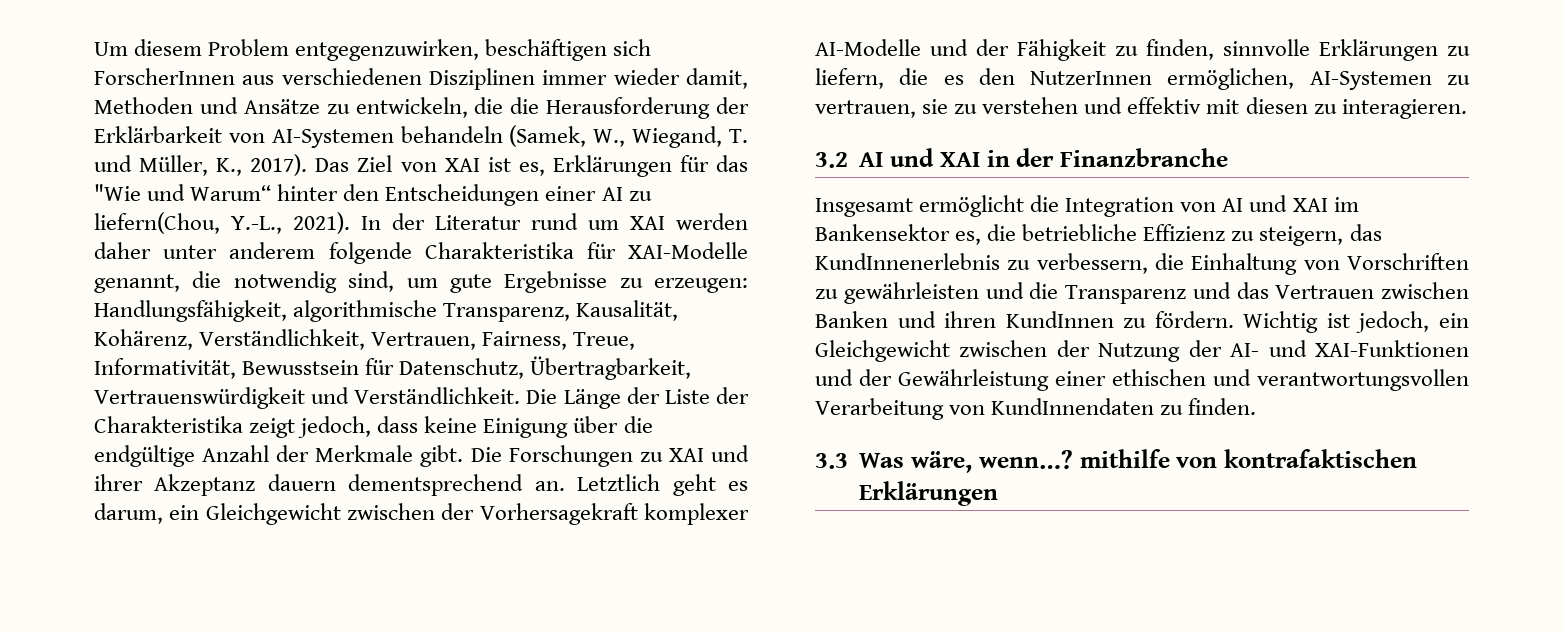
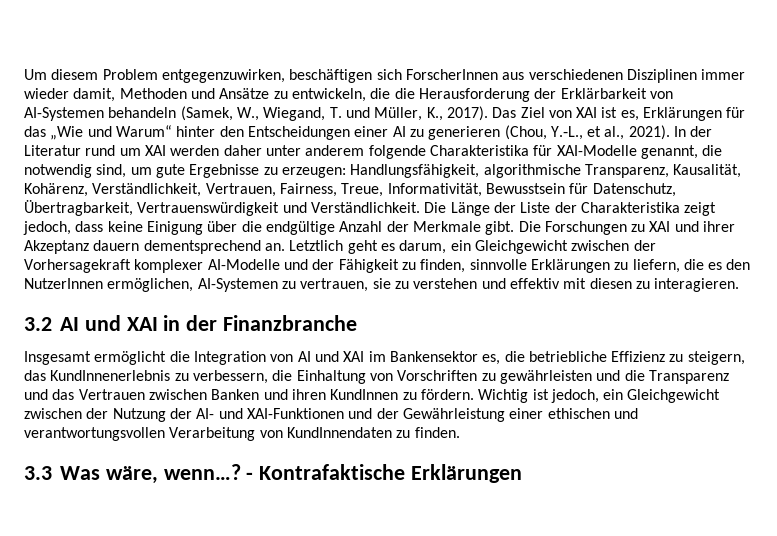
- Das Ziel von XAI ist es, Erklärungen für das "Wie und Warum“ hinter den Entscheidungen einer AI zu liefern(Chou, Y.‑L., 2021).
+ Das Ziel von XAI ist es, Erklärungen für das „Wie und Warum“ hinter den Entscheidungen einer AI zu generieren (Chou, Y.‑L., et al., 2021).
- 3.3 Was wäre, wenn…? mithilfe von kontrafaktischen Erklärungen
+ 3.3 Was wäre, wenn…? - Kontrafaktische Erklärungen

